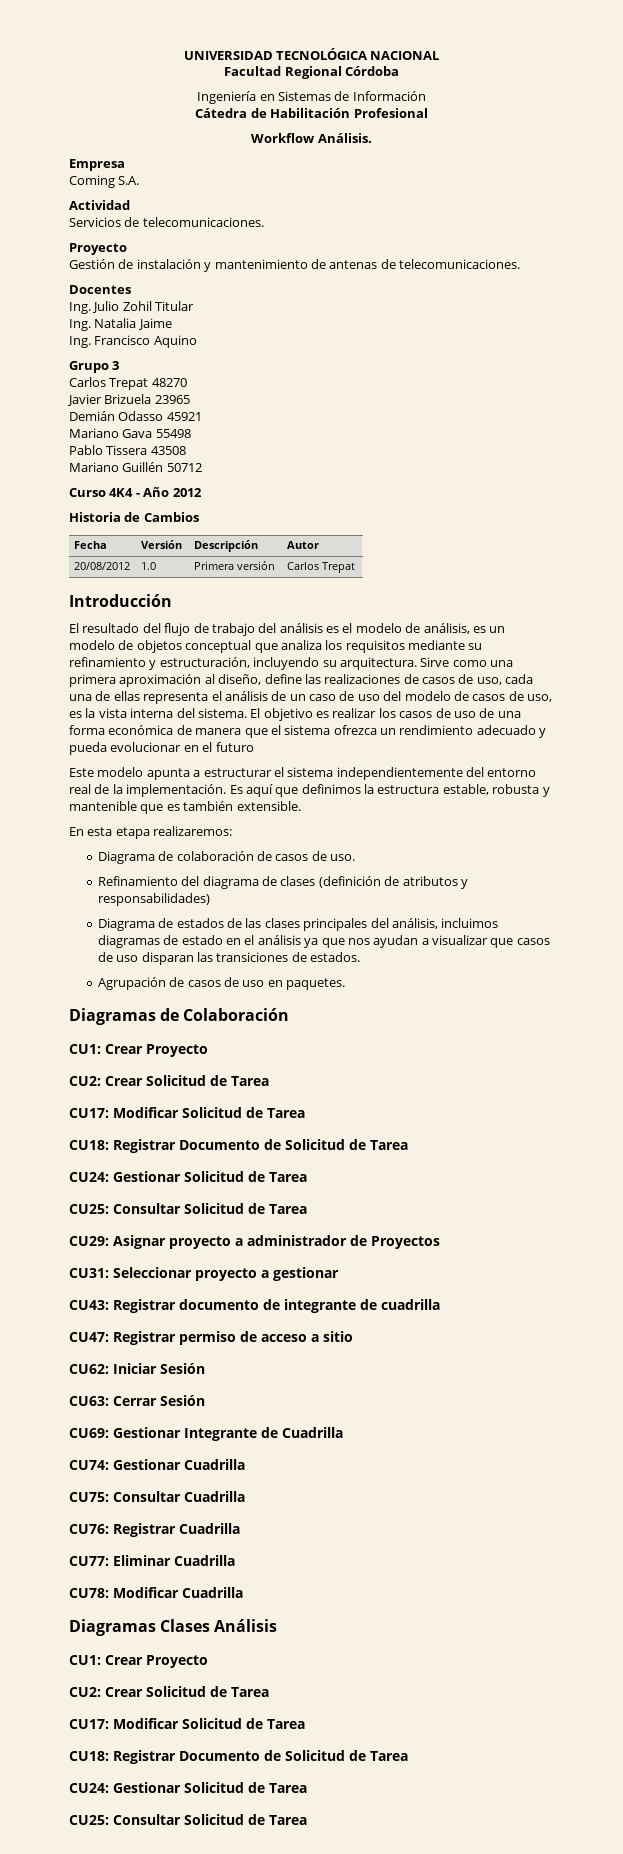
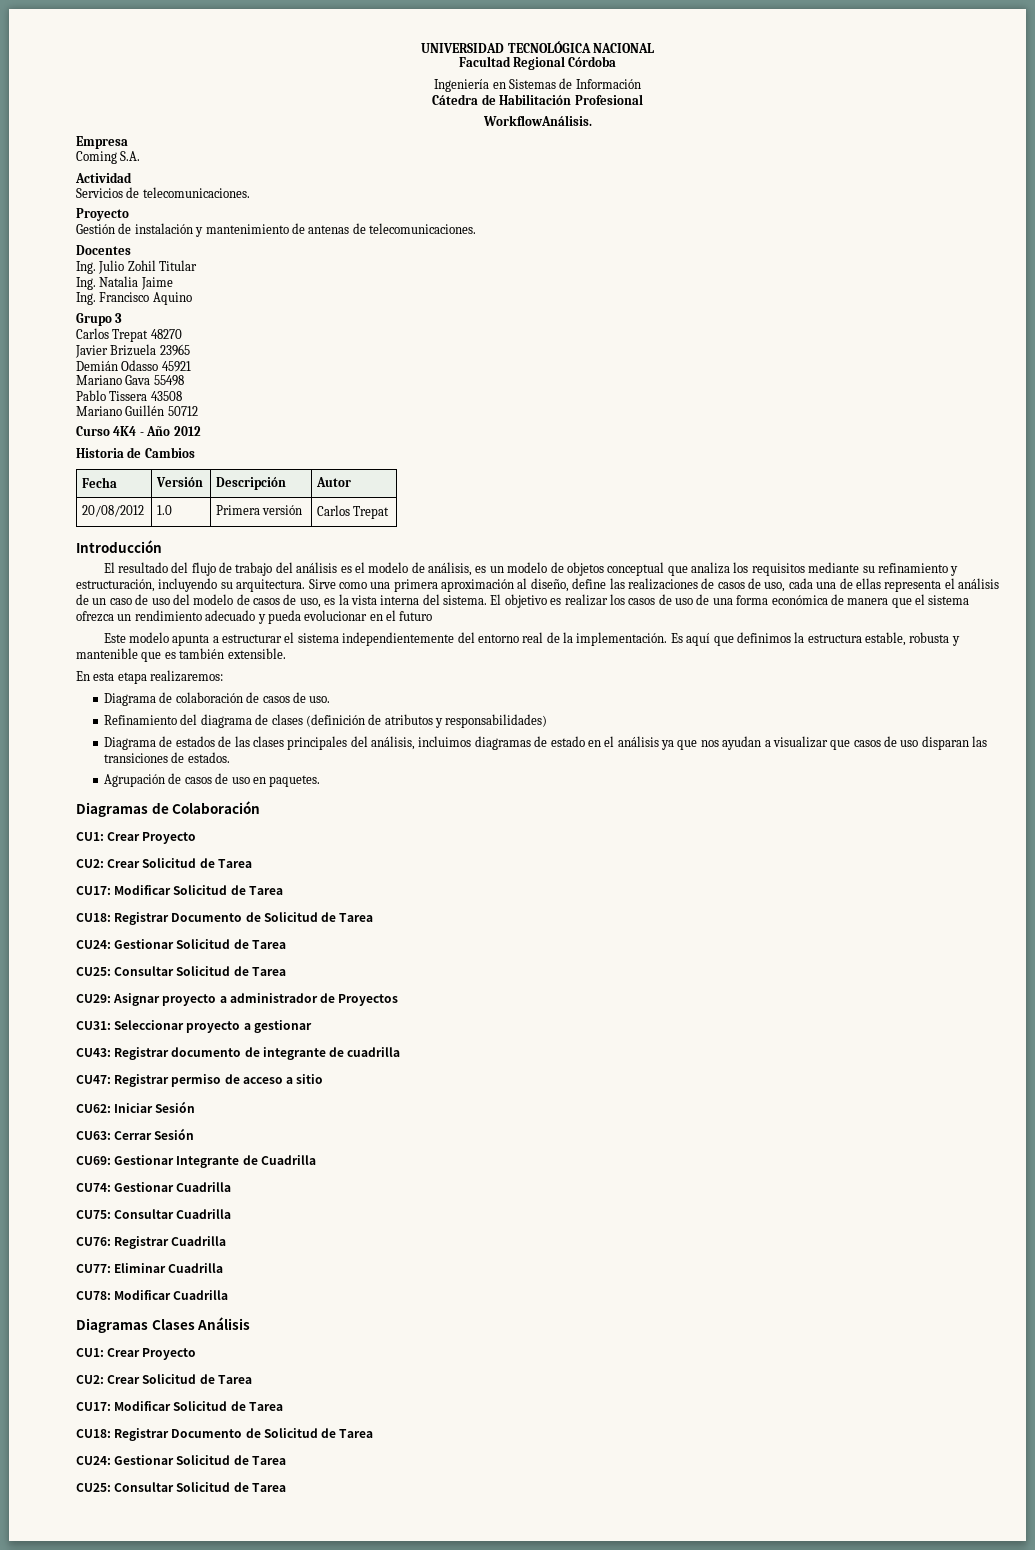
- Workflow Análisis.
+ WorkflowAnálisis.

